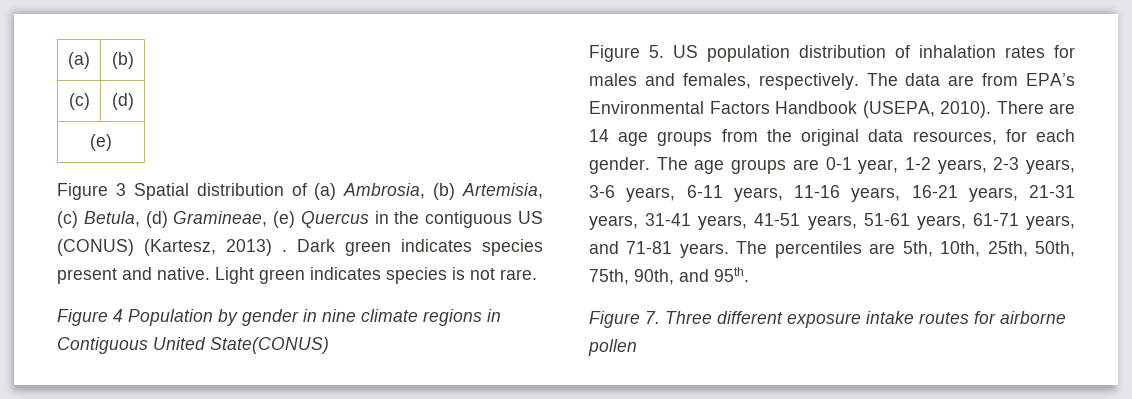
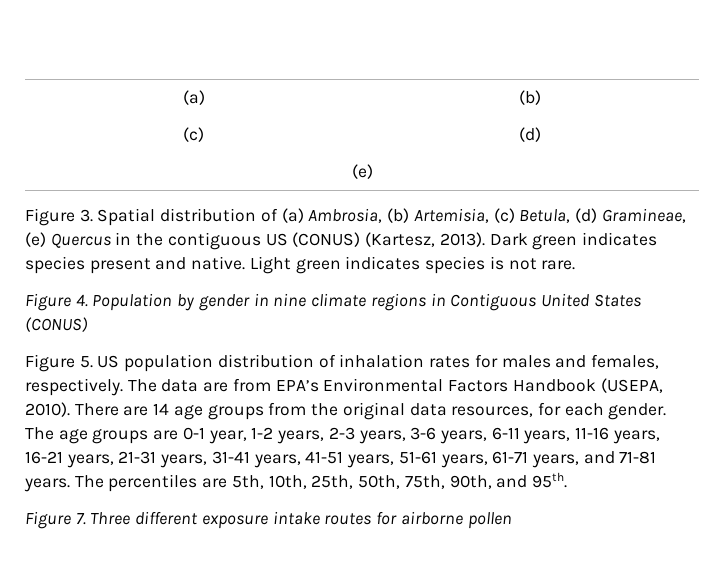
- Figure 3 Spatial distribution of (a) Ambrosia, (b) Artemisia, (c) Betula, (d) Gramineae, (e) Quercus in the contiguous US (CONUS) (Kartesz, 2013) .
+ Figure 3. Spatial distribution of (a) Ambrosia, (b) Artemisia, (c) Betula, (d) Gramineae, (e) Quercus in the contiguous US (CONUS) (Kartesz, 2013).
- Figure 4 Population by gender in nine climate regions in Contiguous United State(CONUS)
+ Figure 4. Population by gender in nine climate regions in Contiguous United States (CONUS)

